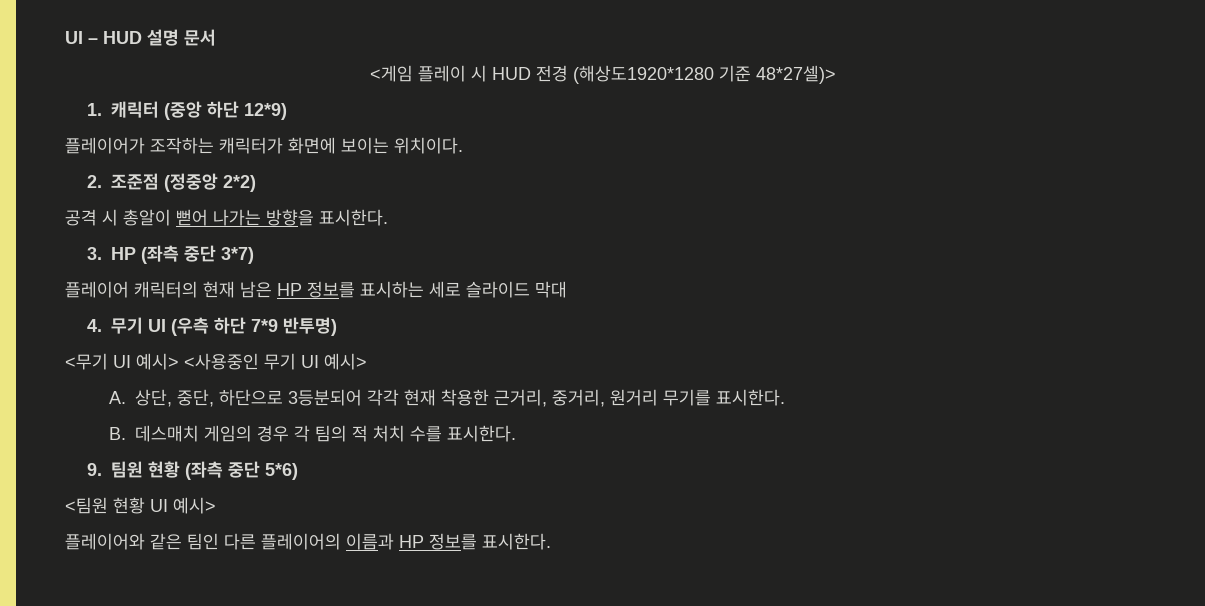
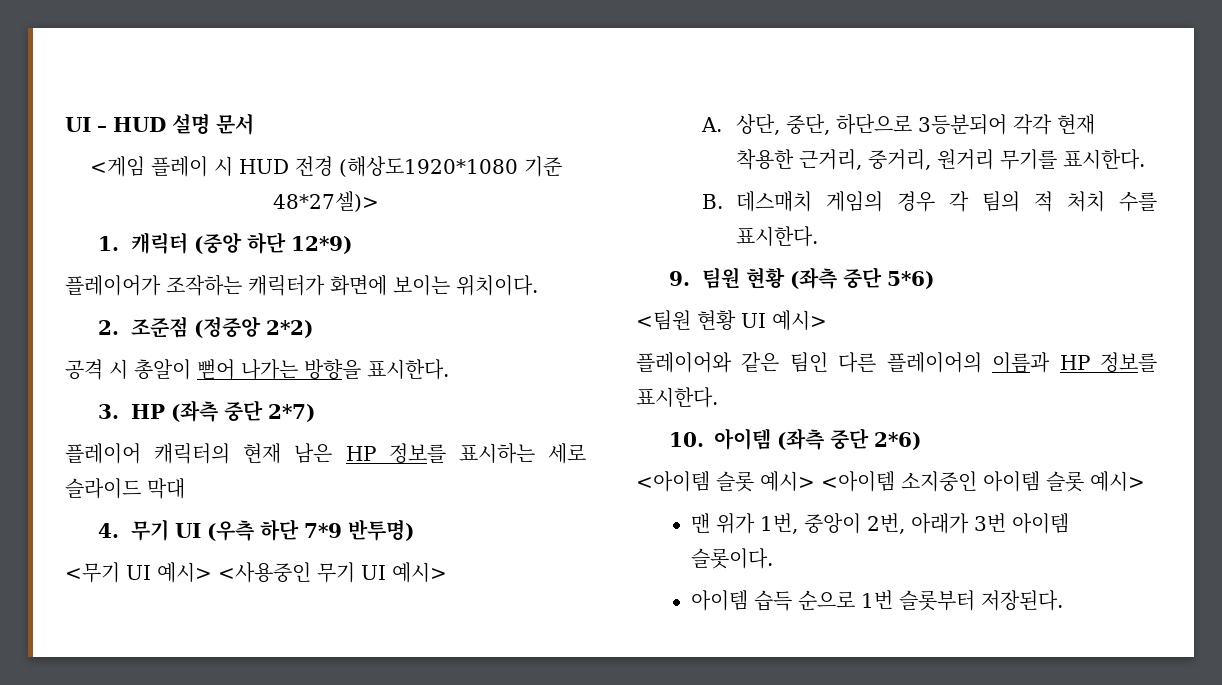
- <게임 플레이 시 HUD 전경 (해상도1920*1280 기준 48*27셀)>
+ <게임 플레이 시 HUD 전경 (해상도1920*1080 기준 48*27셀)>
- 3. HP (좌측 중단 3*7)
+ 3. HP (좌측 중단 2*7)
+ 10. 아이템 (좌측 중단 2*6)
+ <아이템 슬롯 예시> <아이템 소지중인 아이템 슬롯 예시>
+ 맨 위가 1번, 중앙이 2번, 아래가 3번 아이템 슬롯이다.
+ 아이템 습득 순으로 1번 슬롯부터 저장된다.

